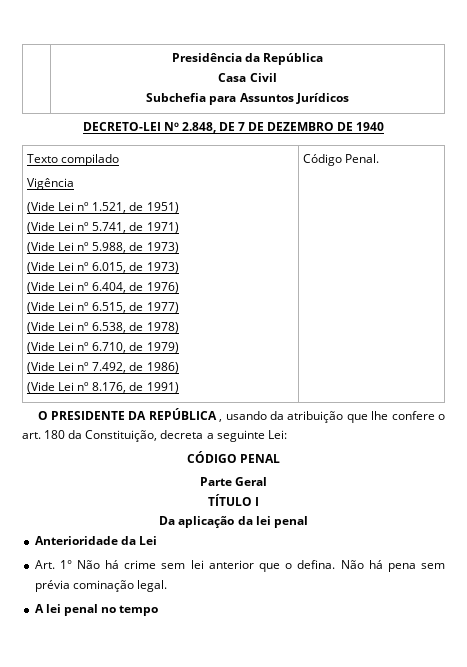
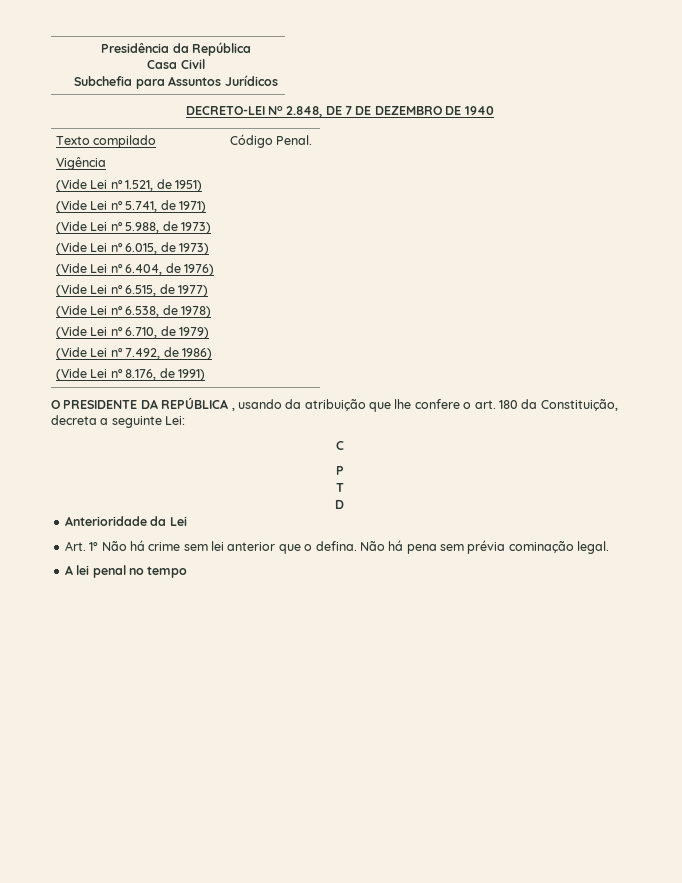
- CÓDIGO PENAL
- Parte Geral
- TÍTULO I
- Da aplicação da lei penal
+ C
+ P
+ T
+ D

